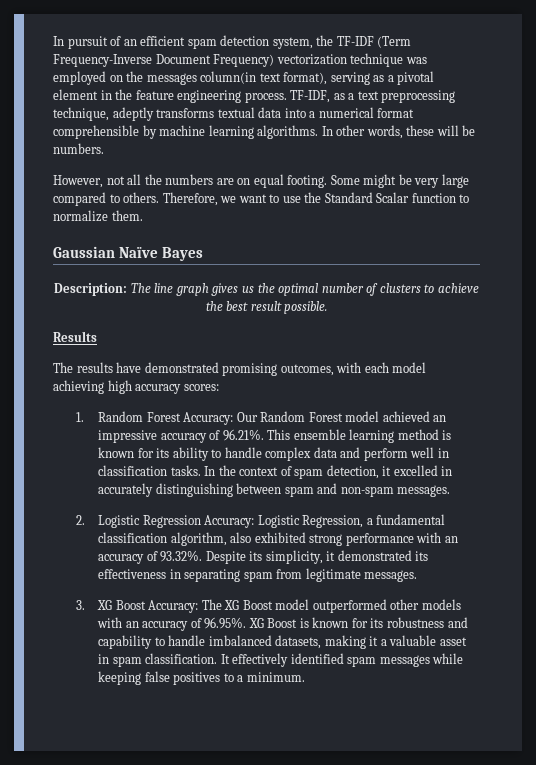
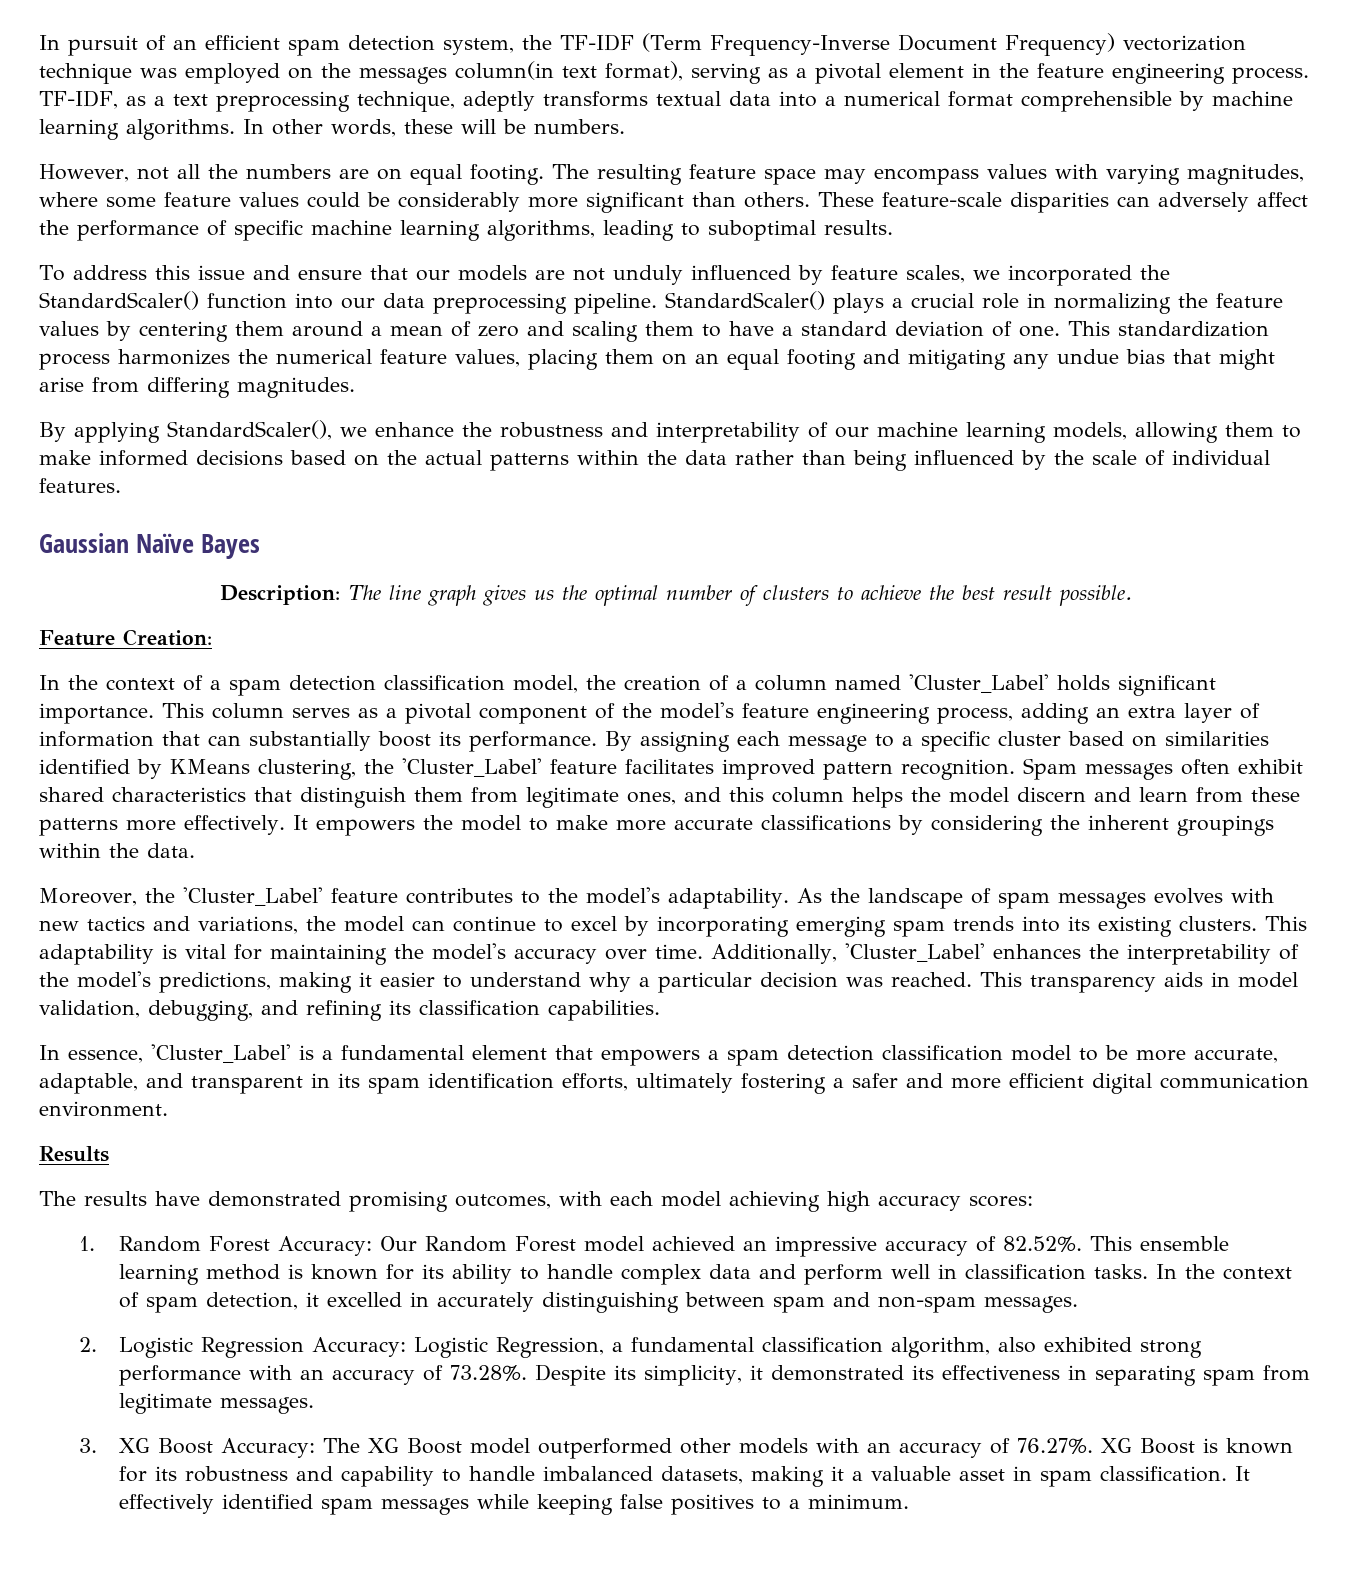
- Some might be very large compared to others. Therefore, we want to use the Standard Scalar function to normalize them.
+ The resulting feature space may encompass values with varying magnitudes, where some feature values could be considerably more significant than others. These feature-scale disparities can adversely affect the performance of specific machine learning algorithms, leading to suboptimal results.
+ To address this issue and ensure that our models are not unduly influenced by feature scales, we incorporated the StandardScaler() function into our data preprocessing pipeline. StandardScaler() plays a crucial role in normalizing the feature values by centering them around a mean of zero and scaling them to have a standard deviation of one. This standardization process harmonizes the numerical feature values, placing them on an equal footing and mitigating any undue bias that might arise from differing magnitudes.
+ By applying StandardScaler(), we enhance the robustness and interpretability of our machine learning models, allowing them to make informed decisions based on the actual patterns within the data rather than being influenced by the scale of individual features.
+ Feature Creation:
+ In the context of a spam detection classification model, the creation of a column named 'Cluster_Label' holds significant importance. This column serves as a pivotal component of the model's feature engineering process, adding an extra layer of information that can substantially boost its performance. By assigning each message to a specific cluster based on similarities identified by KMeans clustering, the 'Cluster_Label' feature facilitates improved pattern recognition. Spam messages often exhibit shared characteristics that distinguish them from legitimate ones, and this column helps the model discern and learn from these patterns more effectively. It empowers the model to make more accurate classifications by considering the inherent groupings within the data.
+ Moreover, the 'Cluster_Label' feature contributes to the model's adaptability. As the landscape of spam messages evolves with new tactics and variations, the model can continue to excel by incorporating emerging spam trends into its existing clusters. This adaptability is vital for maintaining the model's accuracy over time. Additionally, 'Cluster_Label' enhances the interpretability of the model's predictions, making it easier to understand why a particular decision was reached. This transparency aids in model validation, debugging, and refining its classification capabilities.
+ In essence, 'Cluster_Label' is a fundamental element that empowers a spam detection classification model to be more accurate, adaptable, and transparent in its spam identification efforts, ultimately fostering a safer and more efficient digital communication environment.
- 1. Random Forest Accuracy: Our Random Forest model achieved an impressive accuracy of 96.21%. This ensemble learning method is known for its ability to handle complex data and perform well in classification tasks.
+ 1. Random Forest Accuracy: Our Random Forest model achieved an impressive accuracy of 82.52%. This ensemble learning method is known for its ability to handle complex data and perform well in classification tasks.
- 2. Logistic Regression Accuracy: Logistic Regression, a fundamental classification algorithm, also exhibited strong performance with an accuracy of 93.32%. Despite its simplicity, it demonstrated its effectiveness in separating spam from legitimate messages.
+ 2. Logistic Regression Accuracy: Logistic Regression, a fundamental classification algorithm, also exhibited strong performance with an accuracy of 73.28%. Despite its simplicity, it demonstrated its effectiveness in separating spam from legitimate messages.
- 3. XG Boost Accuracy: The XG Boost model outperformed other models with an accuracy of 96.95%. XG Boost is known for its robustness and capability to handle imbalanced datasets, making it a valuable asset in spam classification.
+ 3. XG Boost Accuracy: The XG Boost model outperformed other models with an accuracy of 76.27%. XG Boost is known for its robustness and capability to handle imbalanced datasets, making it a valuable asset in spam classification.

